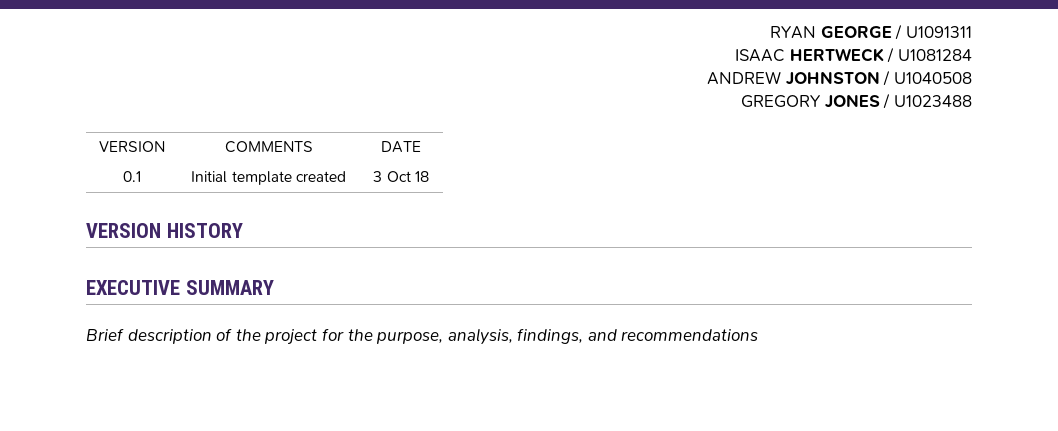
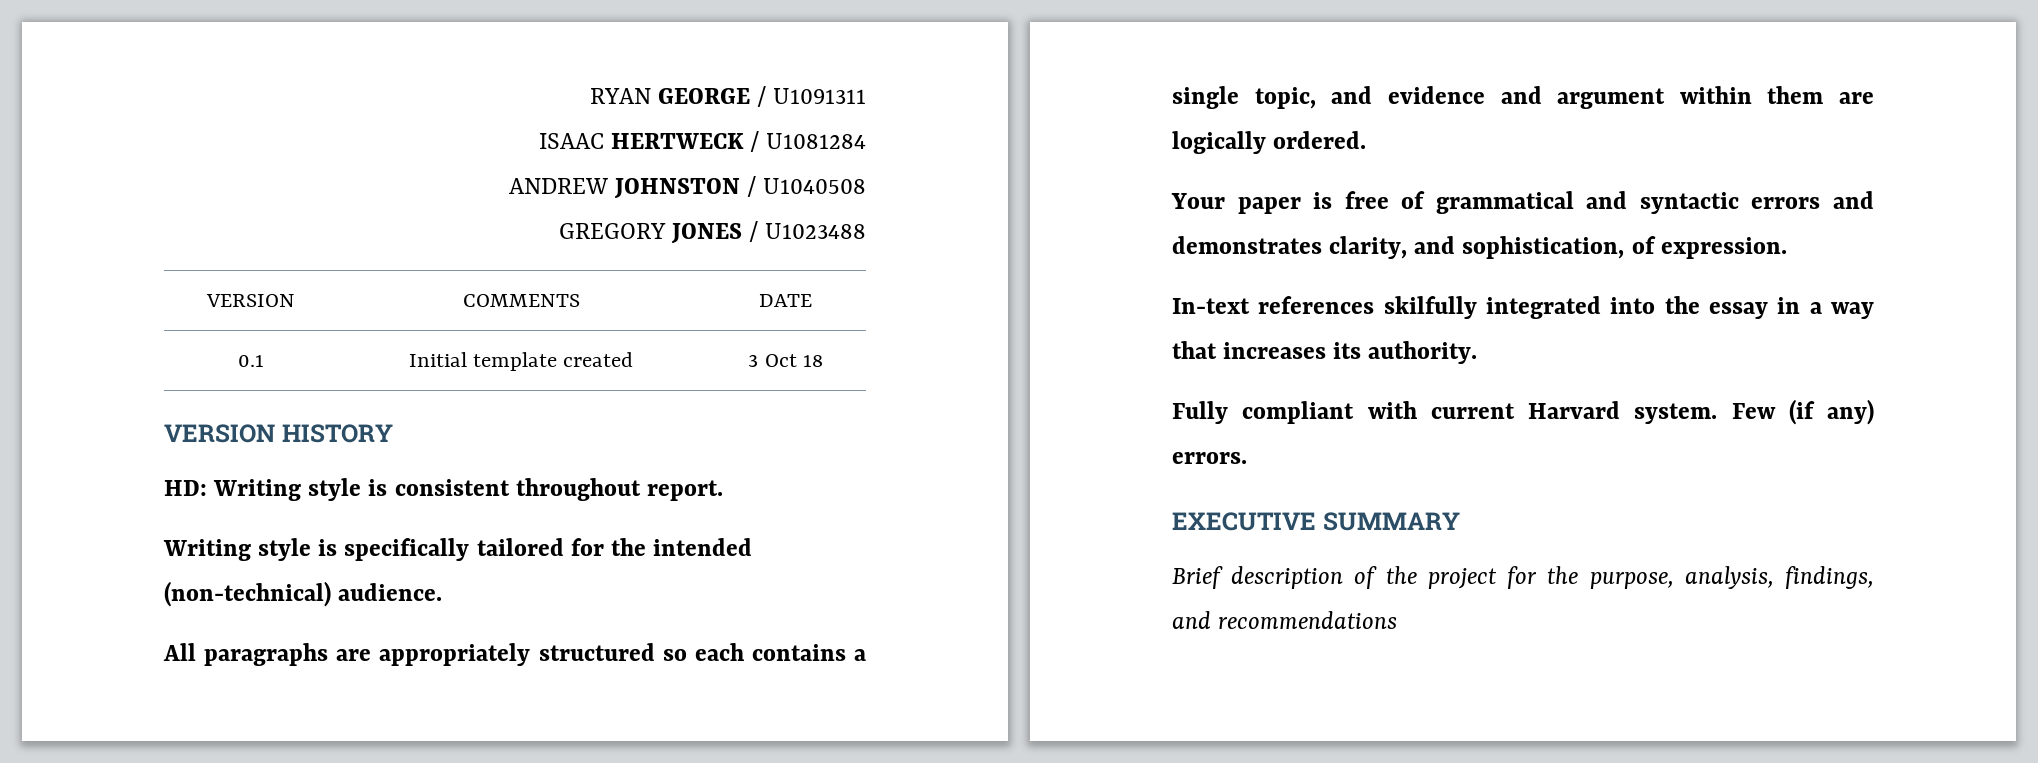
+ HD: Writing style is consistent throughout report.
+ Writing style is specifically tailored for the intended (non-technical) audience.
+ All paragraphs are appropriately structured so each contains a single topic, and evidence and argument within them are logically ordered.
+ Your paper is free of grammatical and syntactic errors and demonstrates clarity, and sophistication, of expression.
+ In-text references skilfully integrated into the essay in a way that increases its authority.
+ Fully compliant with current Harvard system. Few (if any) errors.

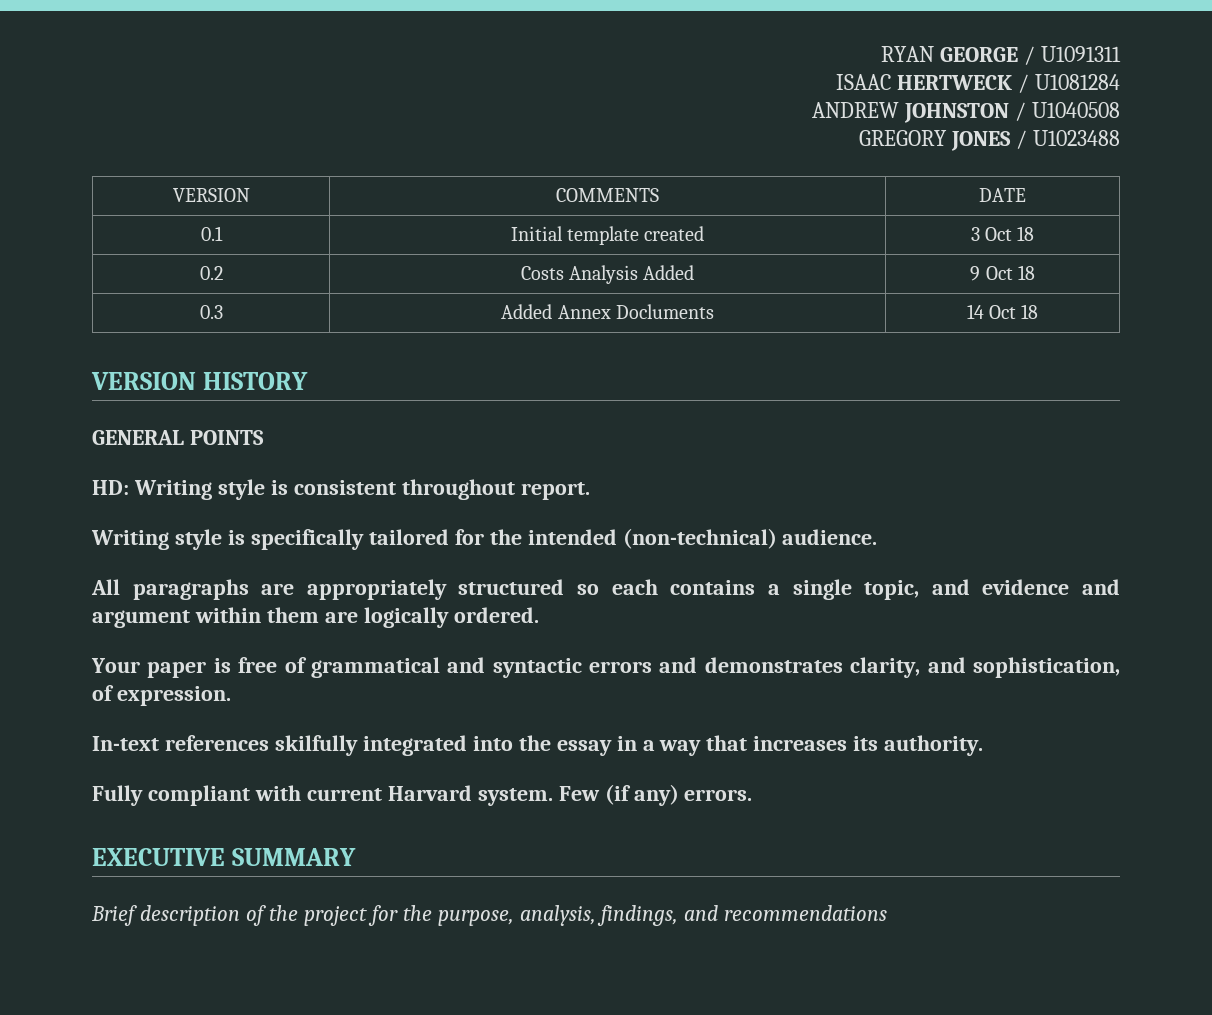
+ 0.2 | Costs Analysis Added | 9 Oct 18
+ 0.3 | Added Annex Docluments | 14 Oct 18
+ GENERAL POINTS

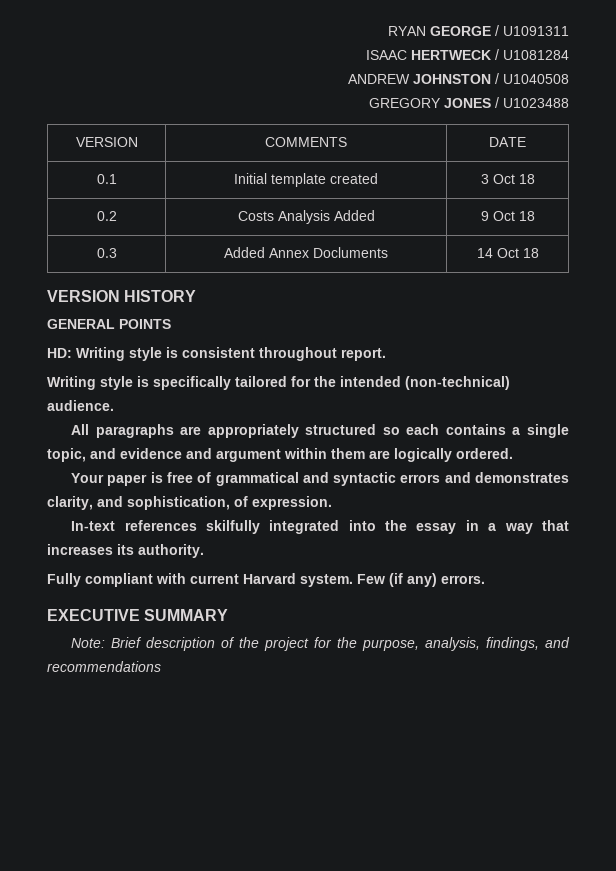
- Brief description of the project for the purpose, analysis, findings, and recommendations
+ Note: Brief description of the project for the purpose, analysis, findings, and recommendations

